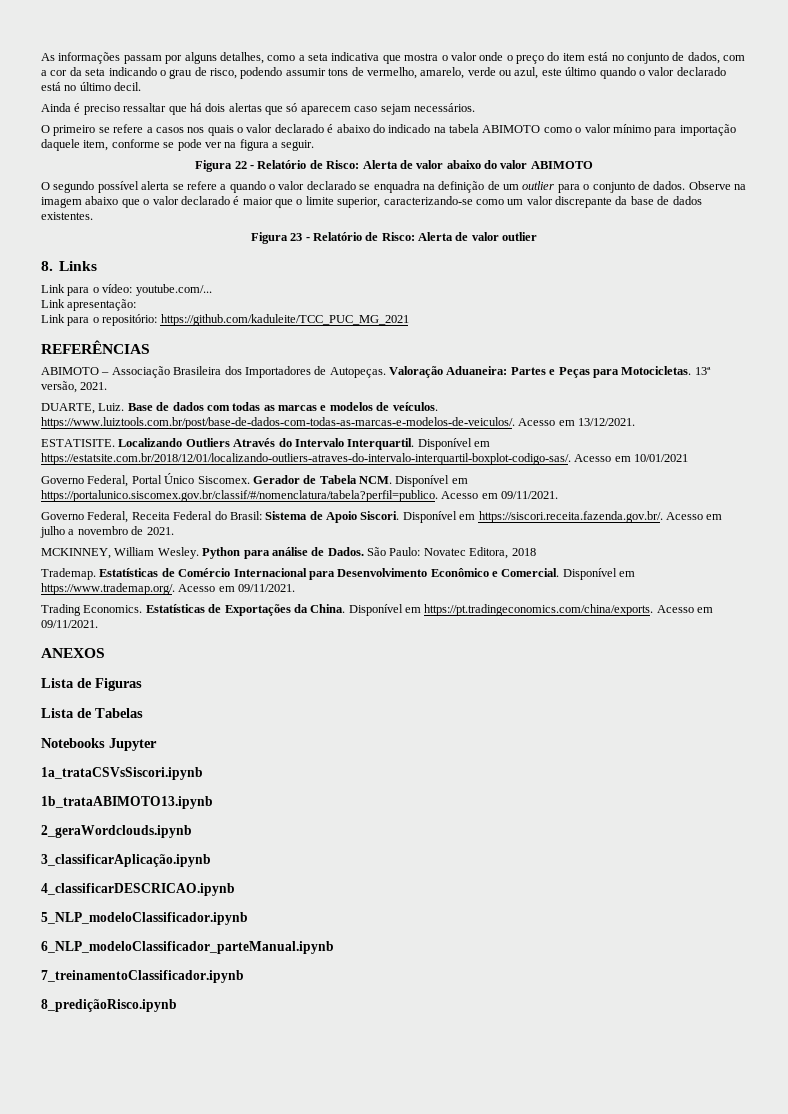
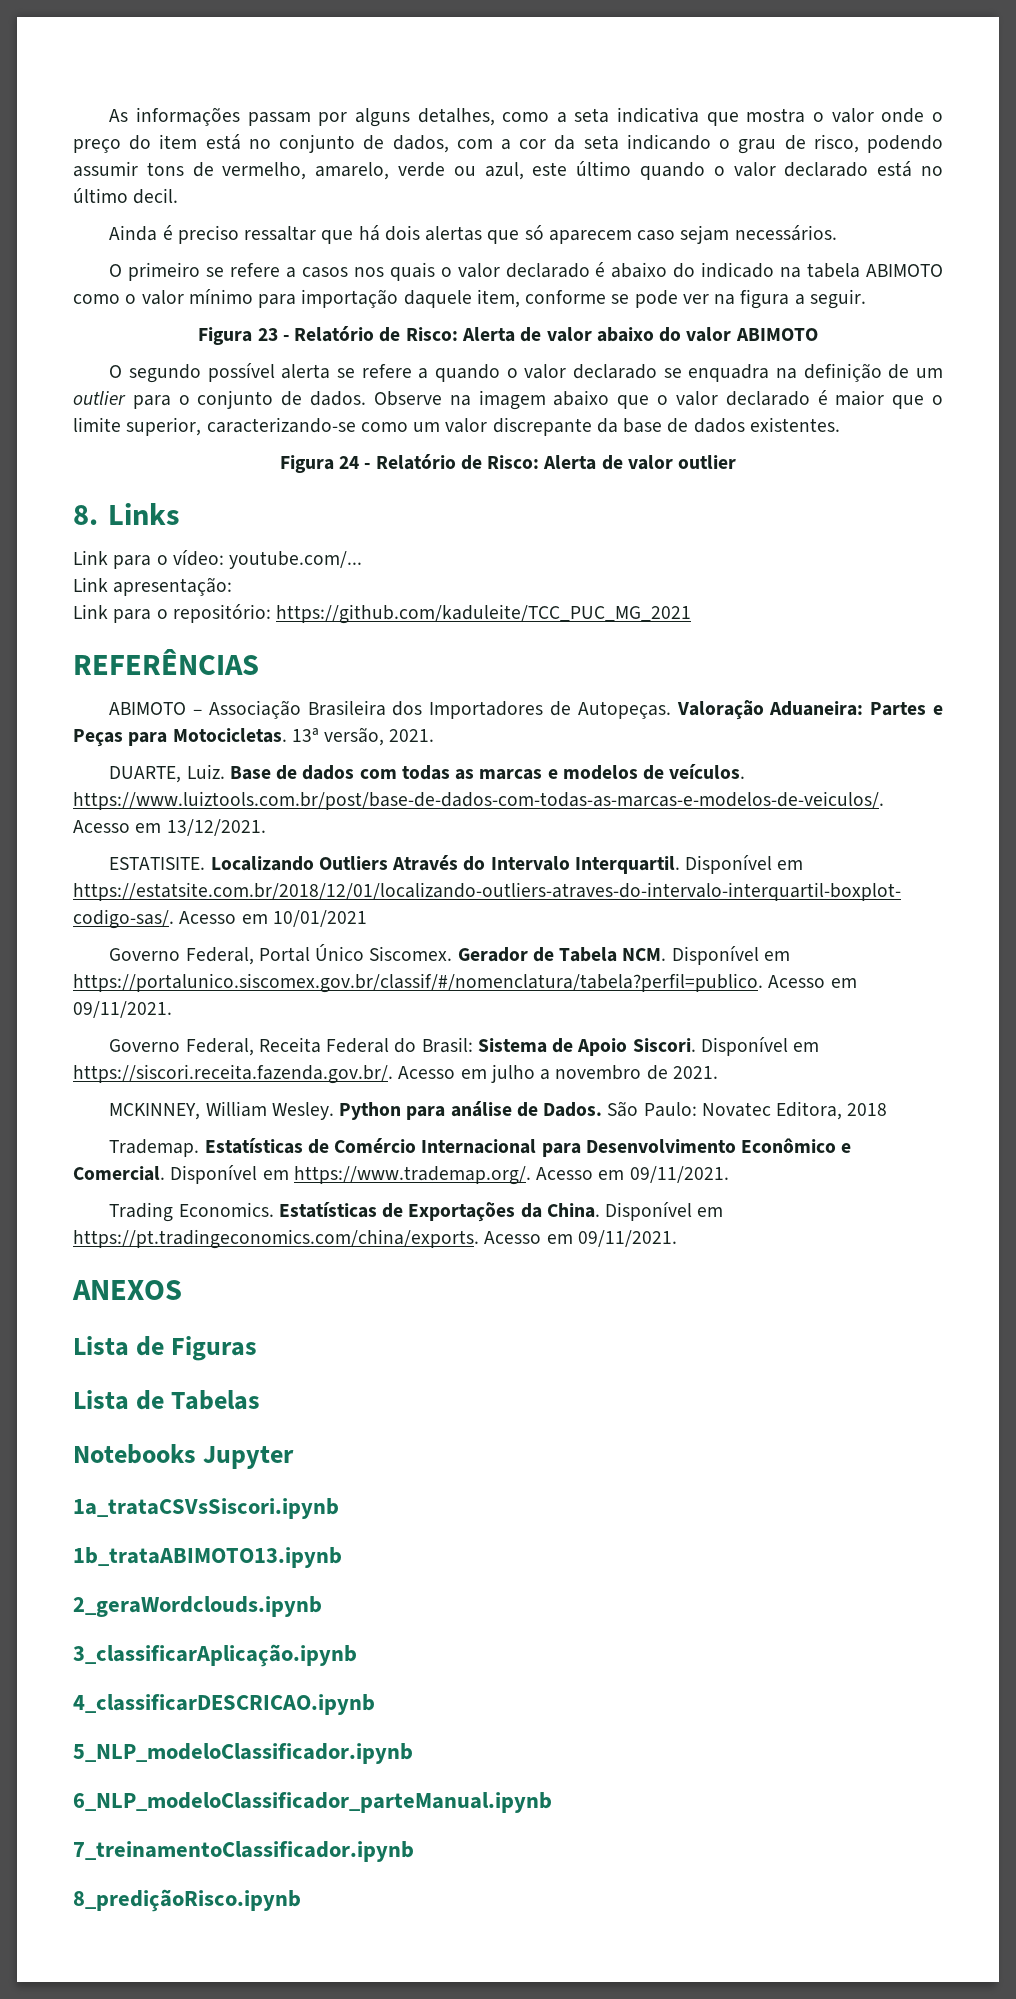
- Figura 22 - Relatório de Risco: Alerta de valor abaixo do valor ABIMOTO
+ Figura 23 - Relatório de Risco: Alerta de valor abaixo do valor ABIMOTO
- Figura 23 - Relatório de Risco: Alerta de valor outlier
+ Figura 24 - Relatório de Risco: Alerta de valor outlier

